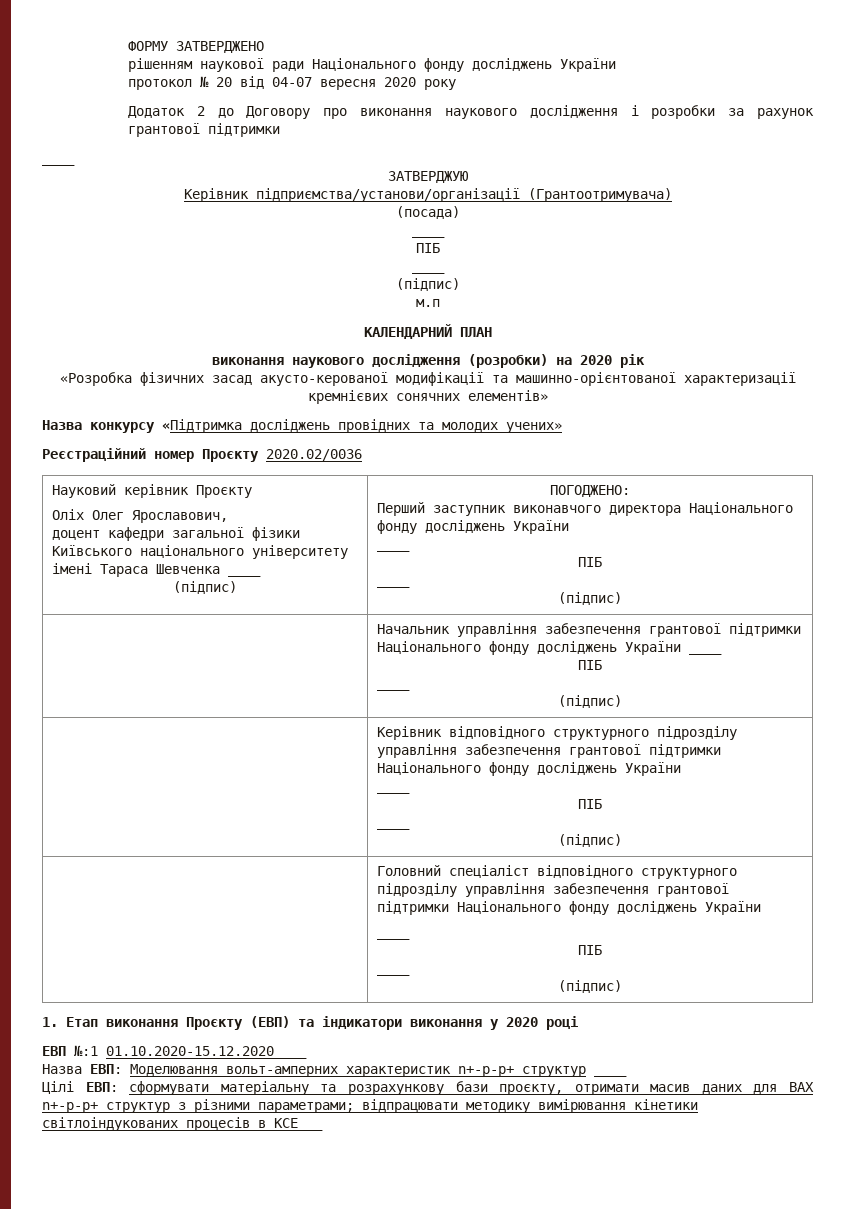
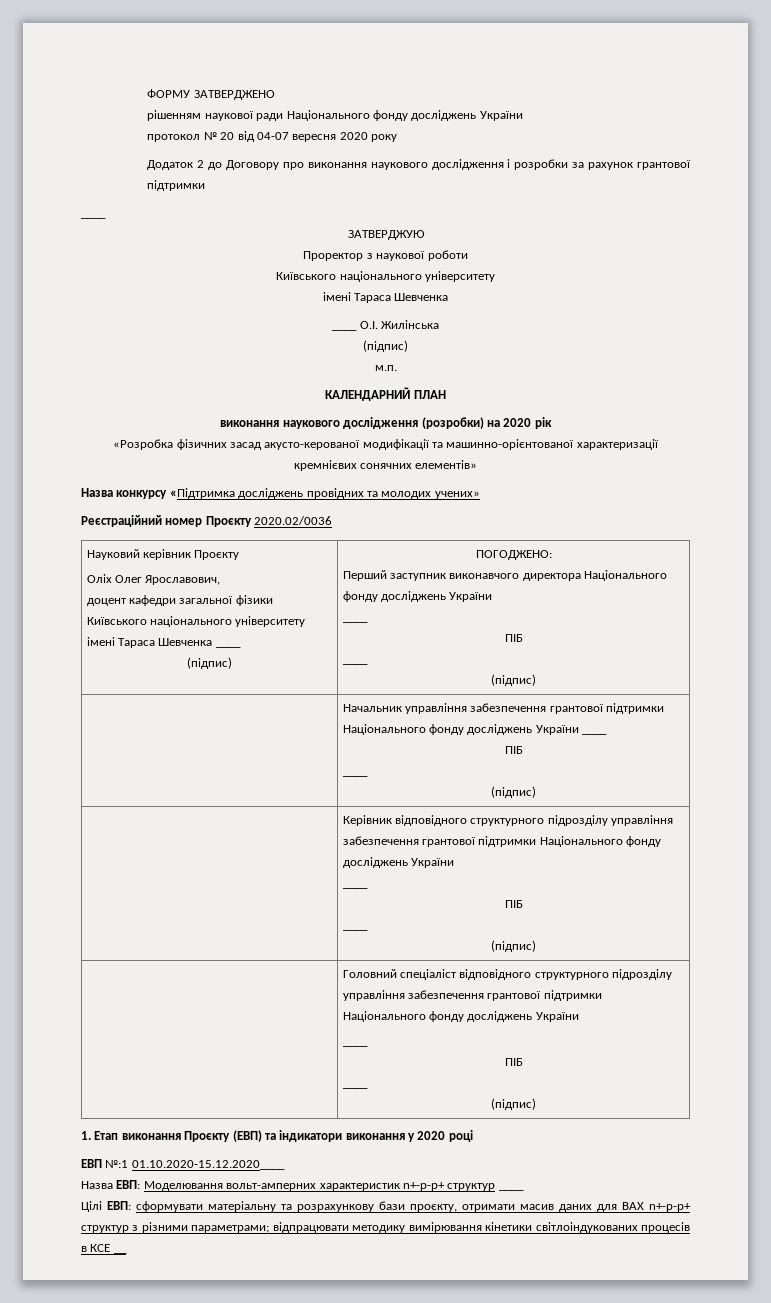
- Керівник підприємства/установи/організації (Грантоотримувача)
- (посада)
- ____
- ПІБ
- ____
+ Проректор з наукової роботи
+ Київського національного університету
+ імені Тараса Шевченка
+ ____ О.І. Жилінська
  (підпис)
- м.п
+ м.п.

